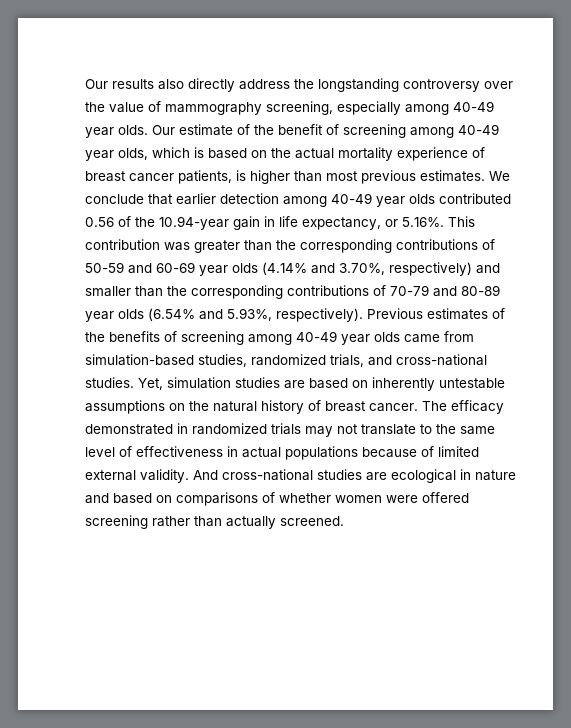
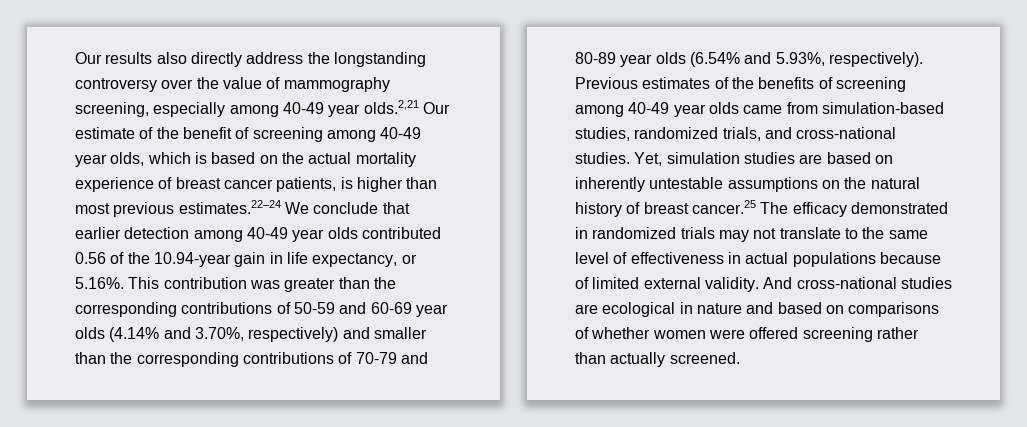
- Our results also directly address the longstanding controversy over the value of mammography screening, especially among 40-49 year olds. Our estimate of the benefit of screening among 40-49 year olds, which is based on the actual mortality experience of breast cancer patients, is higher than most previous estimates. We conclude that earlier detection among 40-49 year olds contributed 0.56 of the 10.94-year gain in life expectancy, or 5.16%. This contribution was greater than the corresponding contributions of 50-59 and 60-69 year olds (4.14% and 3.70%, respectively) and smaller than the corresponding contributions of 70-79 and 80-89 year olds (6.54% and 5.93%, respectively).
+ Our results also directly address the longstanding controversy over the value of mammography screening, especially among 40-49 year olds.2,21 Our estimate of the benefit of screening among 40-49 year olds, which is based on the actual mortality experience of breast cancer patients, is higher than most previous estimates.22–24 We conclude that earlier detection among 40-49 year olds contributed 0.56 of the 10.94-year gain in life expectancy, or 5.16%. This contribution was greater than the corresponding contributions of 50-59 and 60-69 year olds (4.14% and 3.70%, respectively) and smaller than the corresponding contributions of 70-79 and 80-89 year olds (6.54% and 5.93%, respectively).
- Yet, simulation studies are based on inherently untestable assumptions on the natural history of breast cancer. The efficacy demonstrated in randomized trials may not translate to the same level of effectiveness in actual populations because of limited external validity.
+ Yet, simulation studies are based on inherently untestable assumptions on the natural history of breast cancer.25 The efficacy demonstrated in randomized trials may not translate to the same level of effectiveness in actual populations because of limited external validity.

